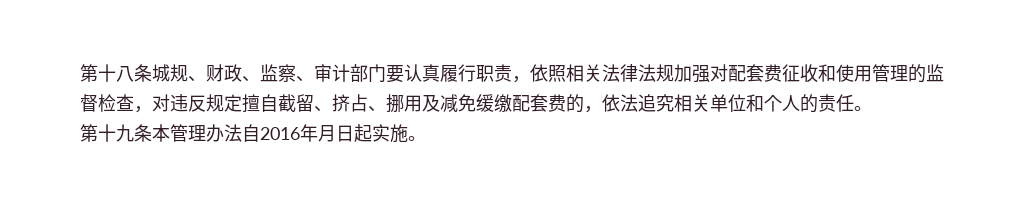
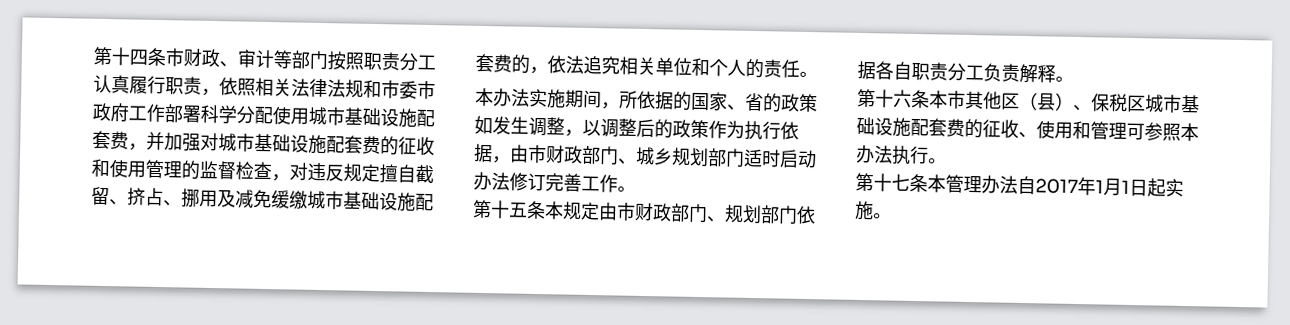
- 第十八条城规、财政、监察、审计部门要认真履行职责，依照相关法律法规加强对配套费征收和使用管理的监督检查，对违反规定擅自截留、挤占、挪用及减免缓缴配套费的，依法追究相关单位和个人的责任。
+ 第十四条市财政、审计等部门按照职责分工认真履行职责，依照相关法律法规和市委市政府工作部署科学分配使用城市基础设施配套费，并加强对城市基础设施配套费的征收和使用管理的监督检查，对违反规定擅自截留、挤占、挪用及减免缓缴城市基础设施配套费的，依法追究相关单位和个人的责任。
- 第十九条本管理办法自2016年月日起实施。
+ 本办法实施期间，所依据的国家、省的政策如发生调整，以调整后的政策作为执行依据，由市财政部门、城乡规划部门适时启动办法修订完善工作。
+ 第十五条本规定由市财政部门、规划部门依据各自职责分工负责解释。
+ 第十六条本市其他区（县）、保税区城市基础设施配套费的征收、使用和管理可参照本办法执行。
+ 第十七条本管理办法自2017年1月1日起实施。

